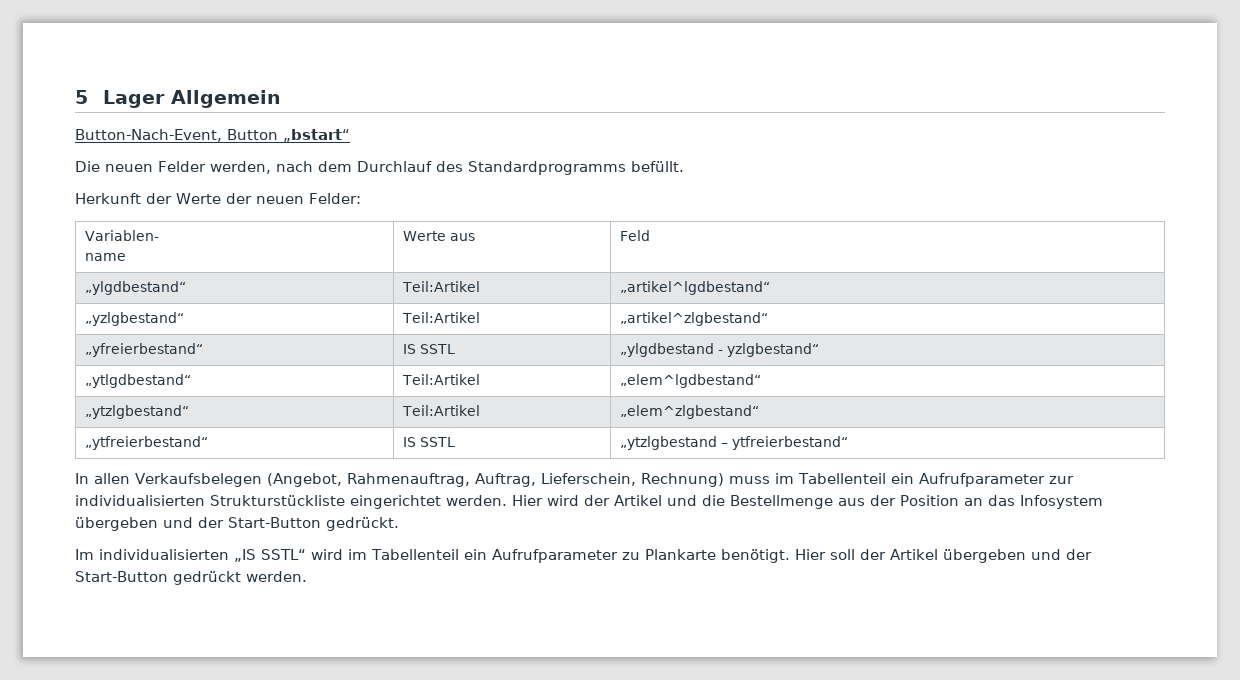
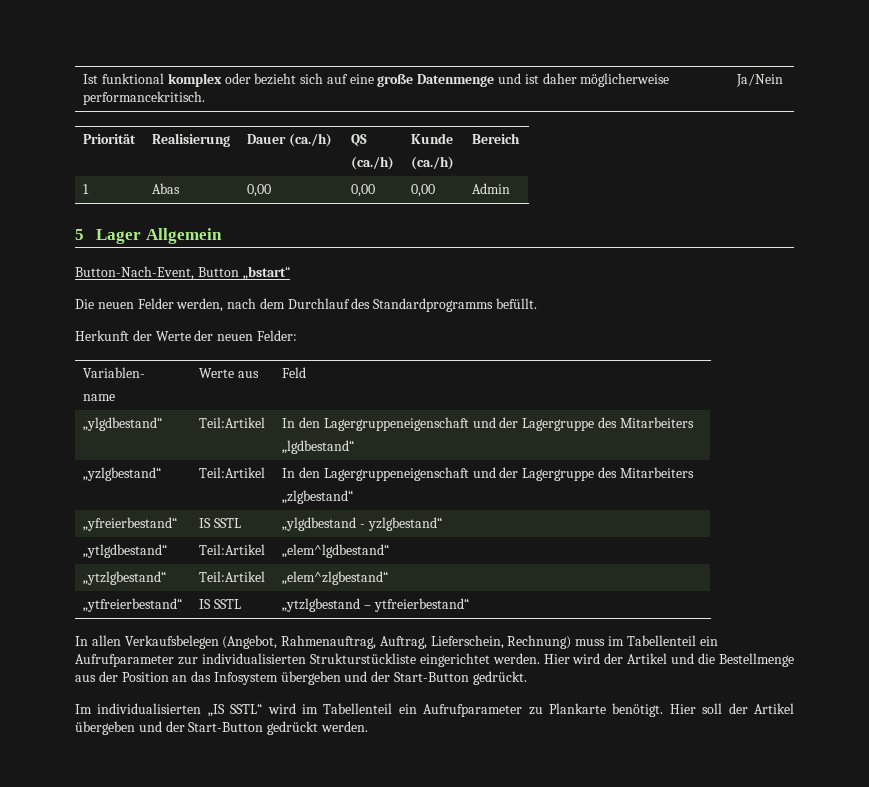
+ Ist funktional komplex oder bezieht sich auf eine große Datenmenge und ist daher möglicherweise performancekritisch. | Ja/Nein
+ Priorität | Realisierung | Dauer (ca./h) | QS
+ (ca./h) | Kunde
+ (ca./h) | Bereich
+ 1 | Abas | 0,00 | 0,00 | 0,00 | Admin
- „ylgdbestand“ | Teil:Artikel | „artikel^lgdbestand“
- „yzlgbestand“ | Teil:Artikel | „artikel^zlgbestand“
+ „ylgdbestand“ | Teil:Artikel | In den Lagergruppeneigenschaft und der Lagergruppe des Mitarbeiters
+ „lgdbestand“
+ „yzlgbestand“ | Teil:Artikel | In den Lagergruppeneigenschaft und der Lagergruppe des Mitarbeiters
+ „zlgbestand“

